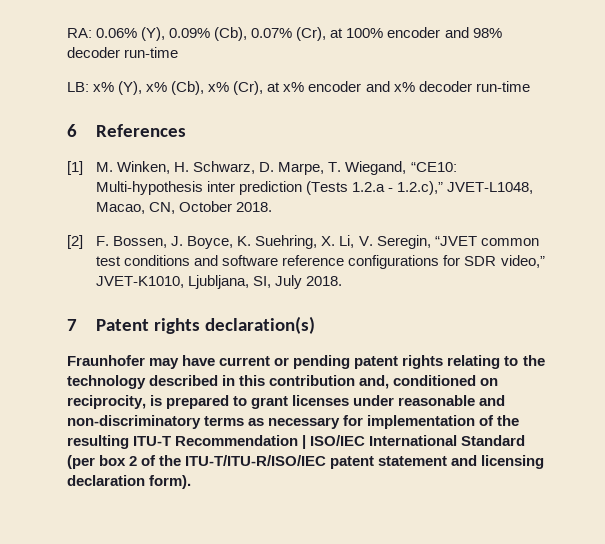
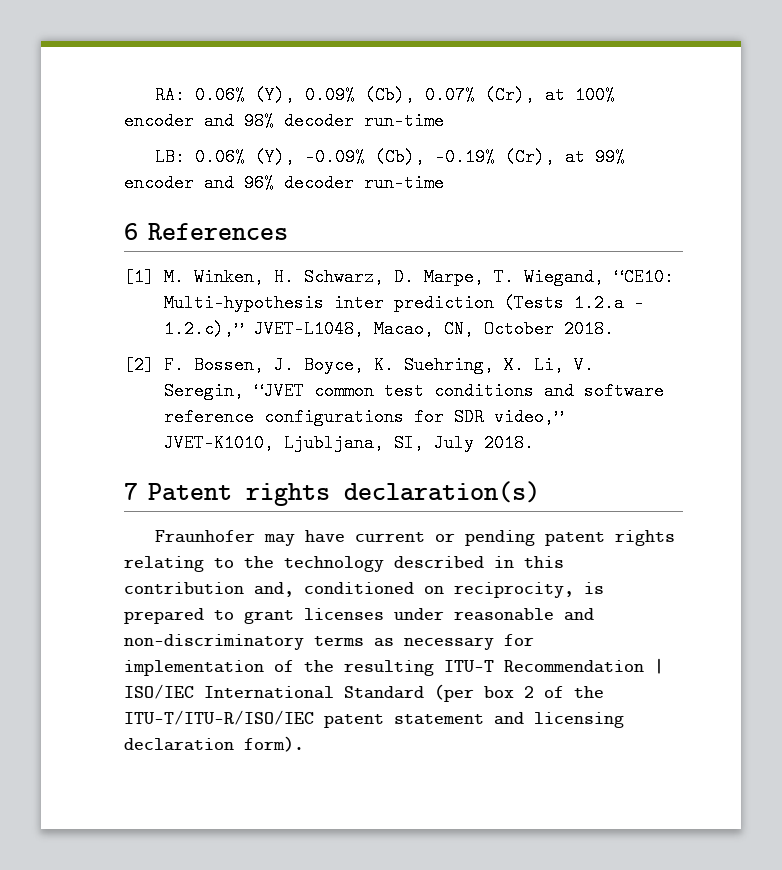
- LB: x% (Y), x% (Cb), x% (Cr), at x% encoder and x% decoder run-time
+ LB: 0.06% (Y), -0.09% (Cb), -0.19% (Cr), at 99% encoder and 96% decoder run-time

